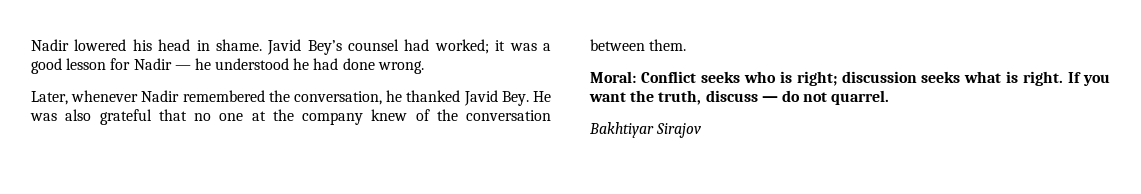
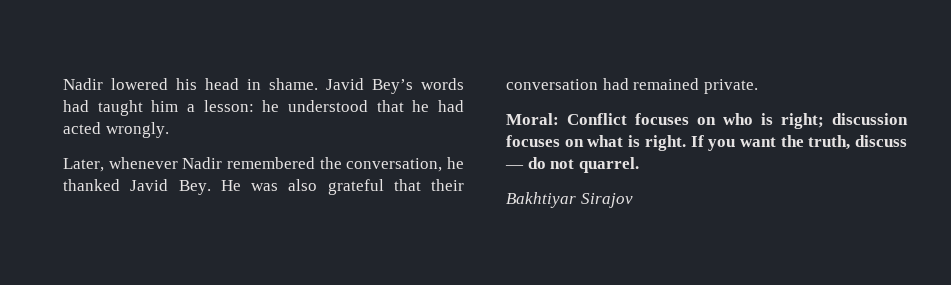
- Javid Bey’s counsel had worked; it was a good lesson for Nadir — he understood he had done wrong.
+ Javid Bey’s words had taught him a lesson: he understood that he had acted wrongly.
- Later, whenever Nadir remembered the conversation, he thanked Javid Bey. He was also grateful that no one at the company knew of the conversation between them.
+ Later, whenever Nadir remembered the conversation, he thanked Javid Bey. He was also grateful that their conversation had remained private.
- Moral: Conflict seeks who is right; discussion seeks what is right.
+ Moral: Conflict focuses on who is right; discussion focuses on what is right.

